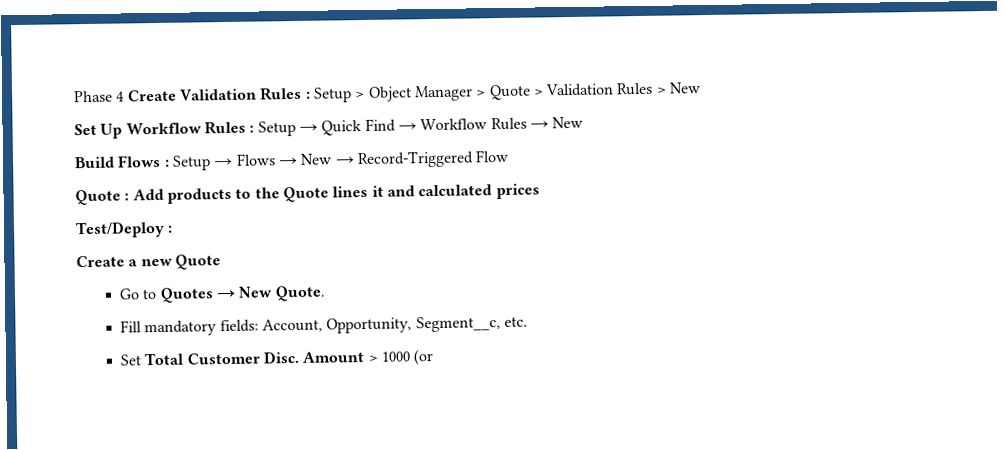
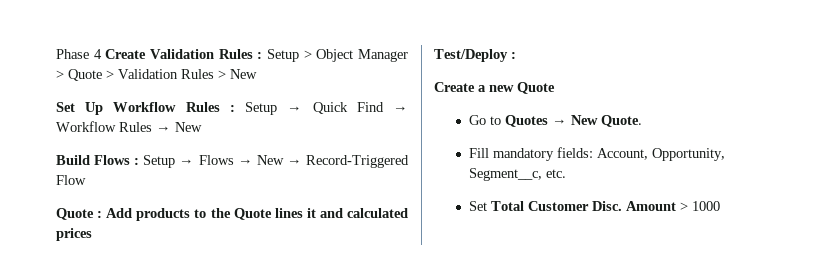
- Amount > 1000 (or
+ Amount > 1000

